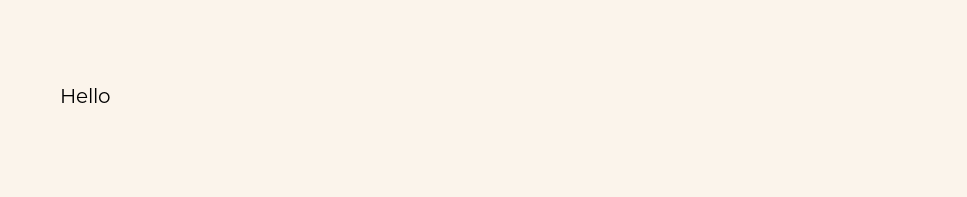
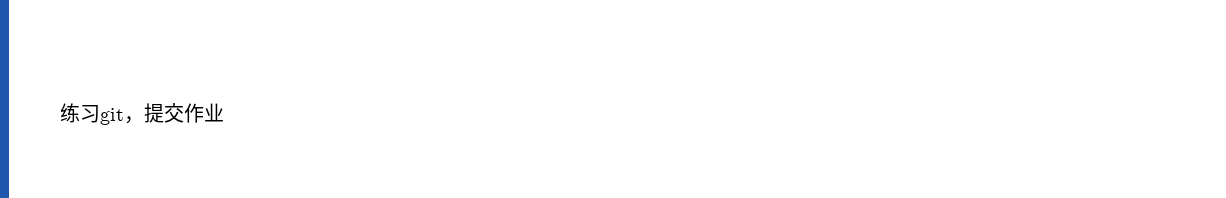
- Hello
+ 练习git，提交作业

